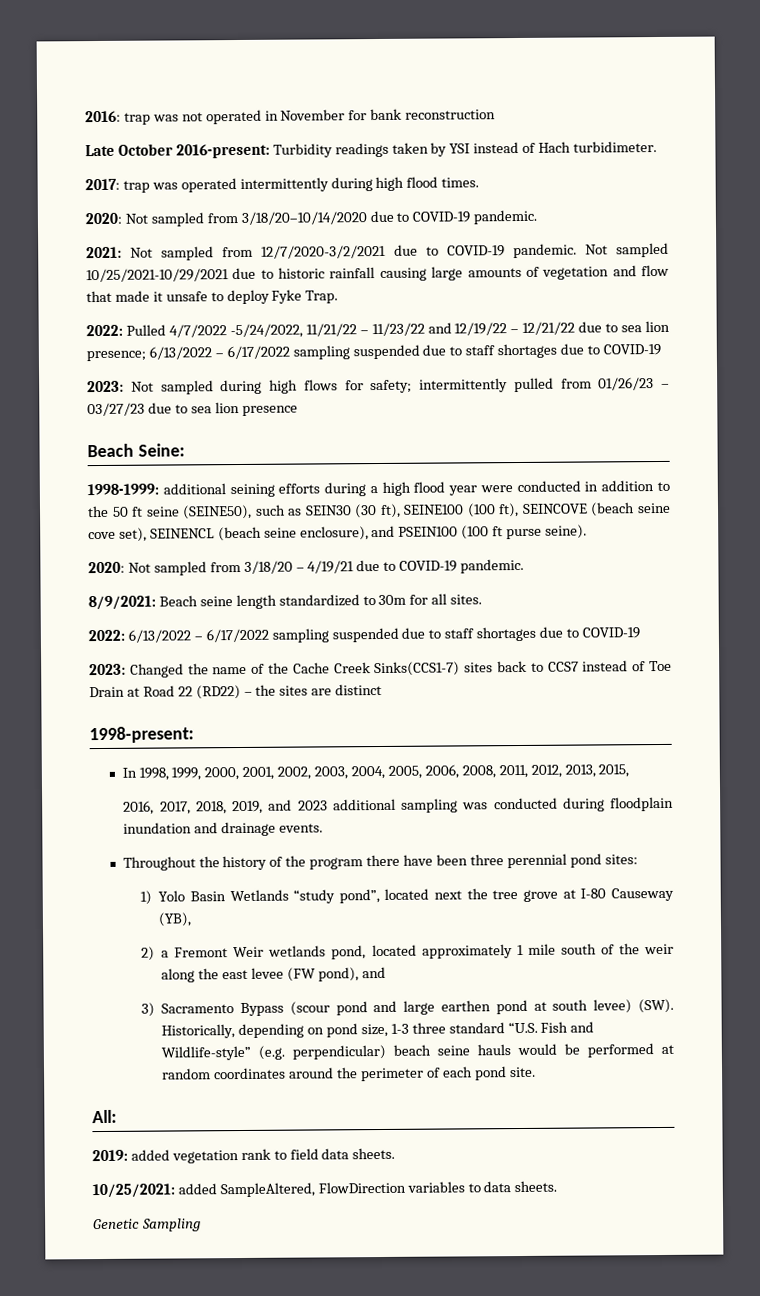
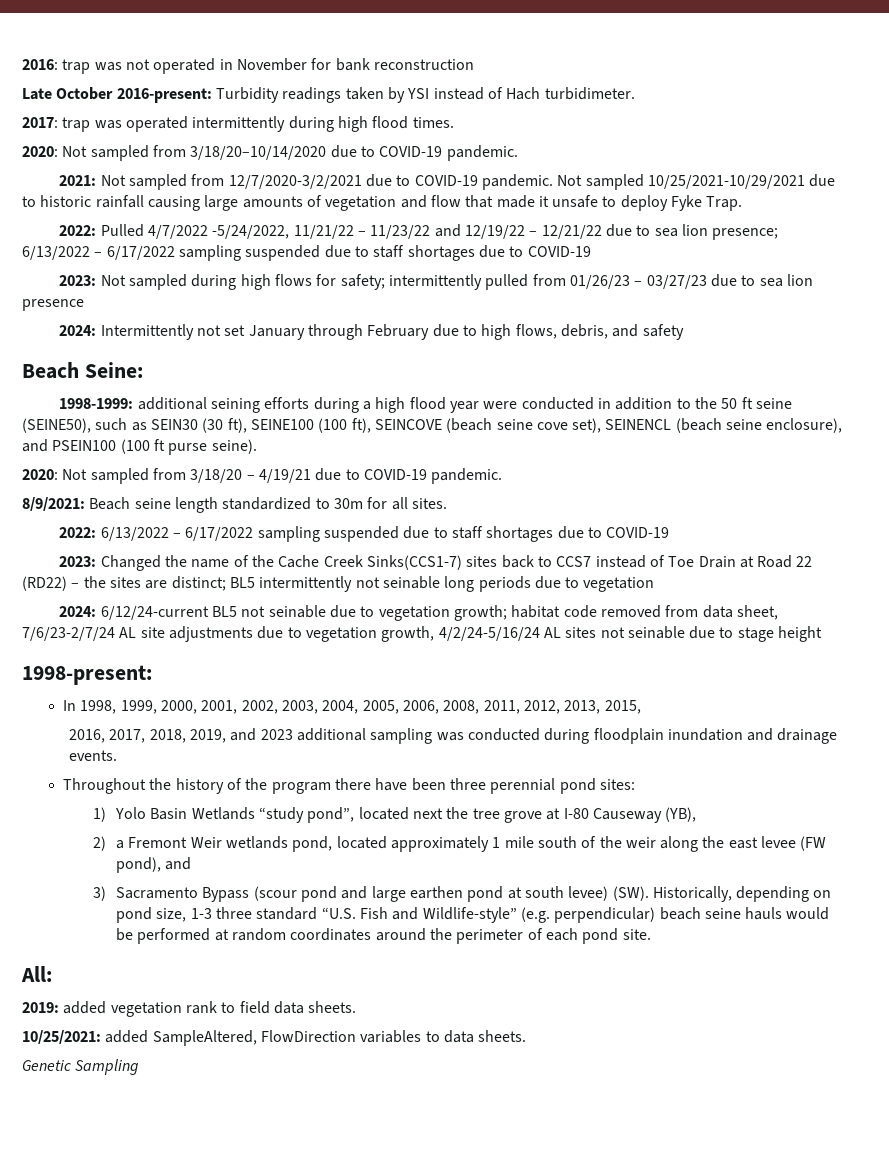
+ 2024: Intermittently not set January through February due to high flows, debris, and safety
- 2023: Changed the name of the Cache Creek Sinks(CCS1-7) sites back to CCS7 instead of Toe Drain at Road 22 (RD22) – the sites are distinct
+ 2023: Changed the name of the Cache Creek Sinks(CCS1-7) sites back to CCS7 instead of Toe Drain at Road 22 (RD22) – the sites are distinct; BL5 intermittently not seinable long periods due to vegetation
+ 2024: 6/12/24-current BL5 not seinable due to vegetation growth; habitat code removed from data sheet, 7/6/23-2/7/24 AL site adjustments due to vegetation growth, 4/2/24-5/16/24 AL sites not seinable due to stage height

